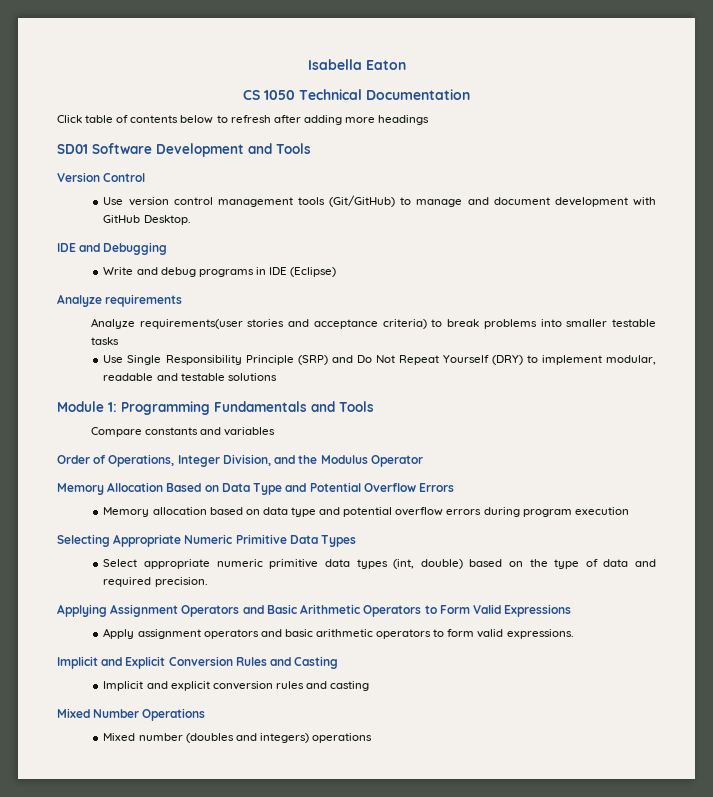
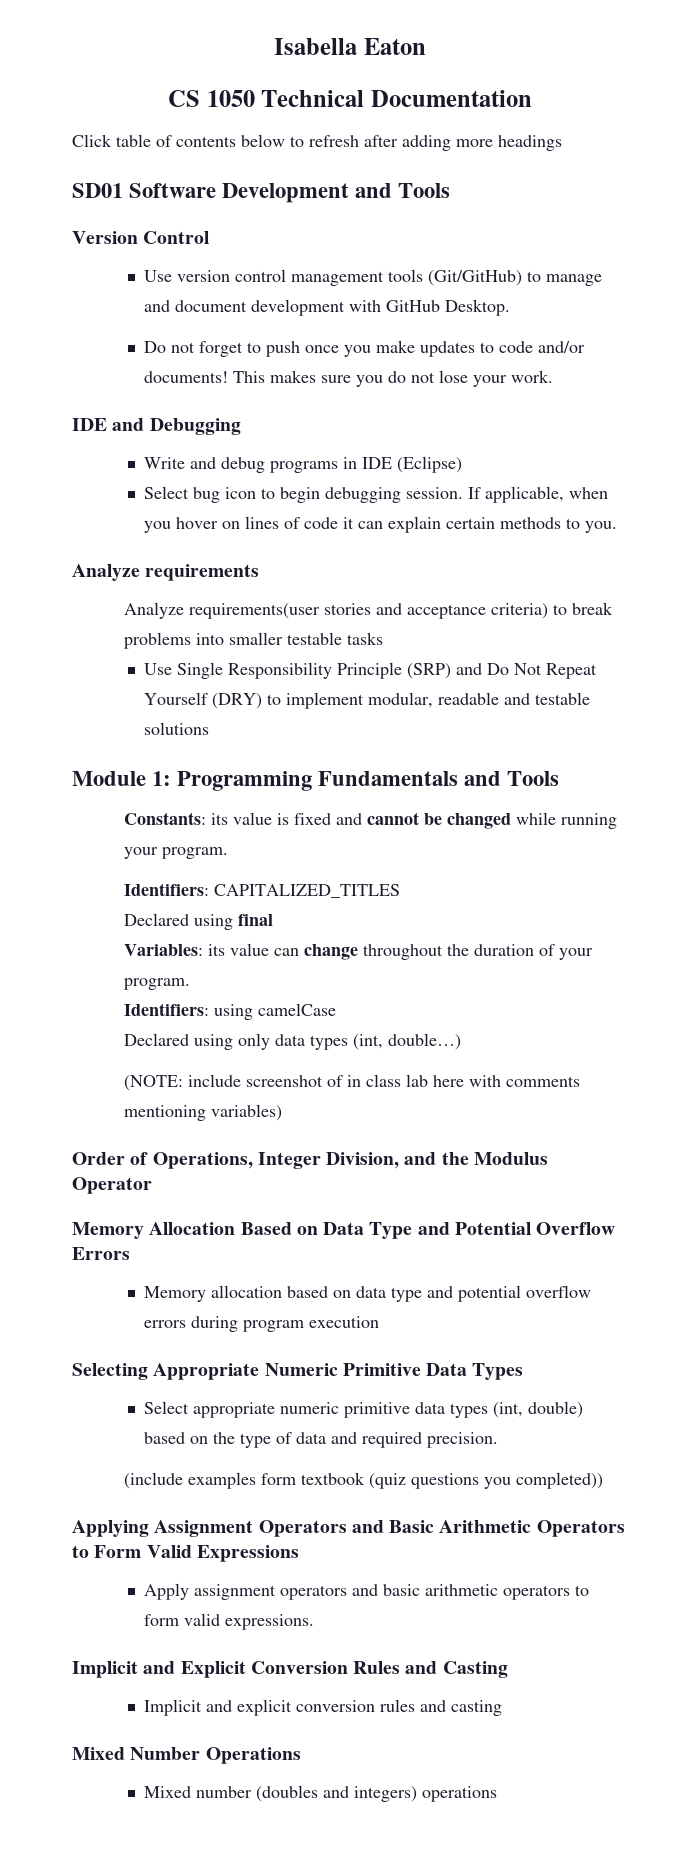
+ Do not forget to push once you make updates to code and/or documents! This makes sure you do not lose your work.
+ Select bug icon to begin debugging session. If applicable, when you hover on lines of code it can explain certain methods to you.
- Compare constants and variables
+ Constants: its value is fixed and cannot be changed while running your program.
+ Identifiers: CAPITALIZED_TITLES
+ Declared using final
+ Variables: its value can change throughout the duration of your program.
+ Identifiers: using camelCase
+ Declared using only data types (int, double…)
+ (NOTE: include screenshot of in class lab here with comments mentioning variables)
+ (include examples form textbook (quiz questions you completed))

